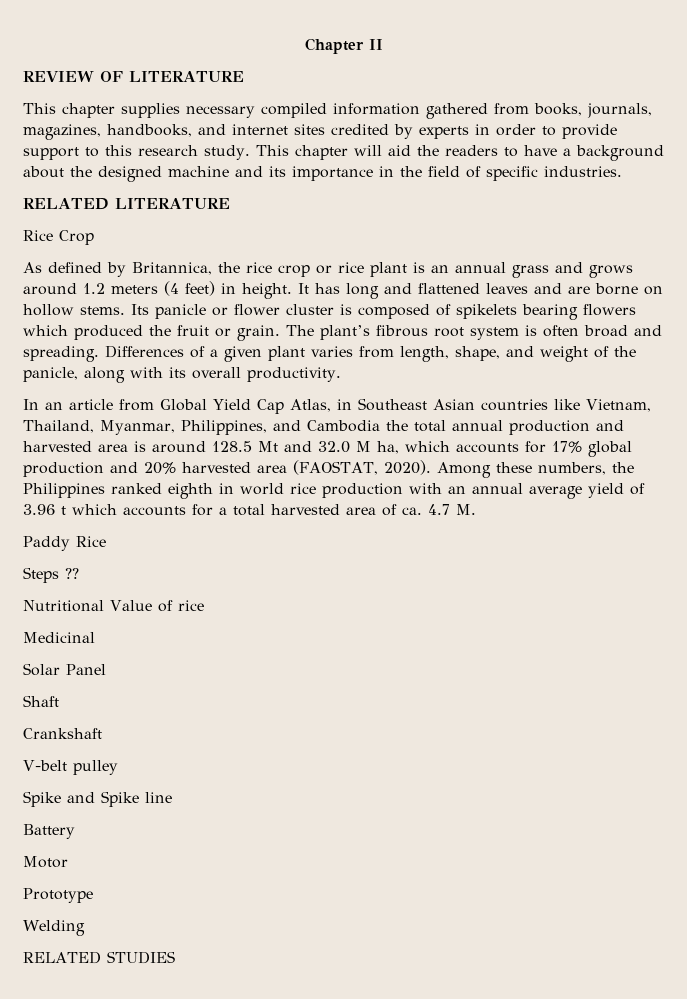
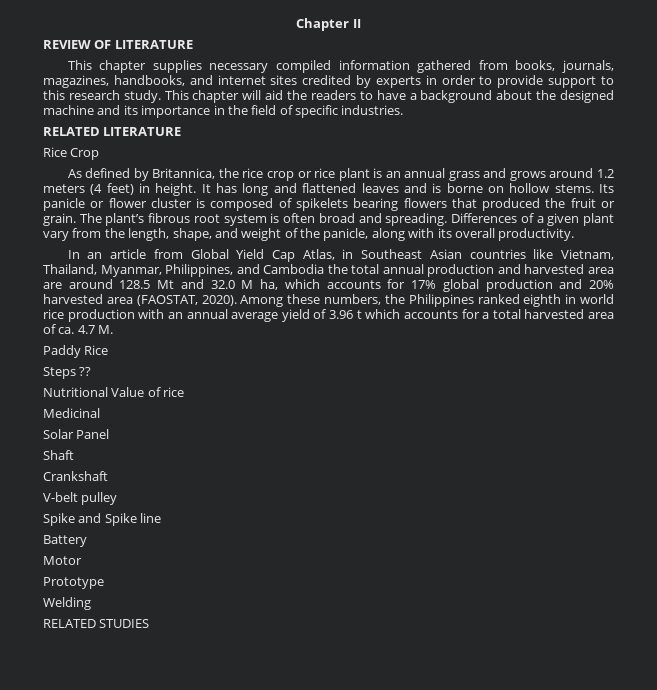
- It has long and flattened leaves and are borne on hollow stems.
+ It has long and flattened leaves and is borne on hollow stems.
- Its panicle or flower cluster is composed of spikelets bearing flowers which produced the fruit or grain.
+ Its panicle or flower cluster is composed of spikelets bearing flowers that produced the fruit or grain.
- Differences of a given plant varies from length, shape, and weight of the panicle, along with its overall productivity.
+ Differences of a given plant vary from the length, shape, and weight of the panicle, along with its overall productivity.
- In an article from Global Yield Cap Atlas, in Southeast Asian countries like Vietnam, Thailand, Myanmar, Philippines, and Cambodia the total annual production and harvested area is around 128.5 Mt and 32.0 M ha, which accounts for 17% global production and 20% harvested area (FAOSTAT, 2020).
+ In an article from Global Yield Cap Atlas, in Southeast Asian countries like Vietnam, Thailand, Myanmar, Philippines, and Cambodia the total annual production and harvested area are around 128.5 Mt and 32.0 M ha, which accounts for 17% global production and 20% harvested area (FAOSTAT, 2020).

